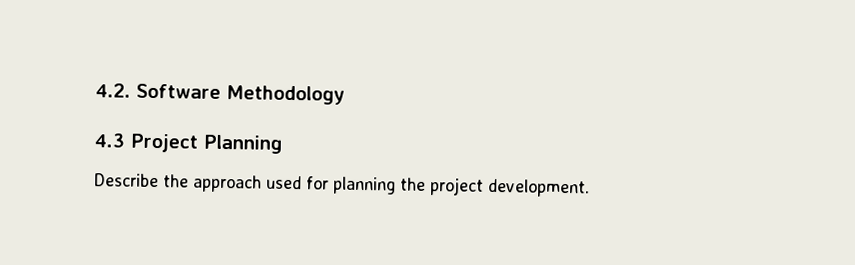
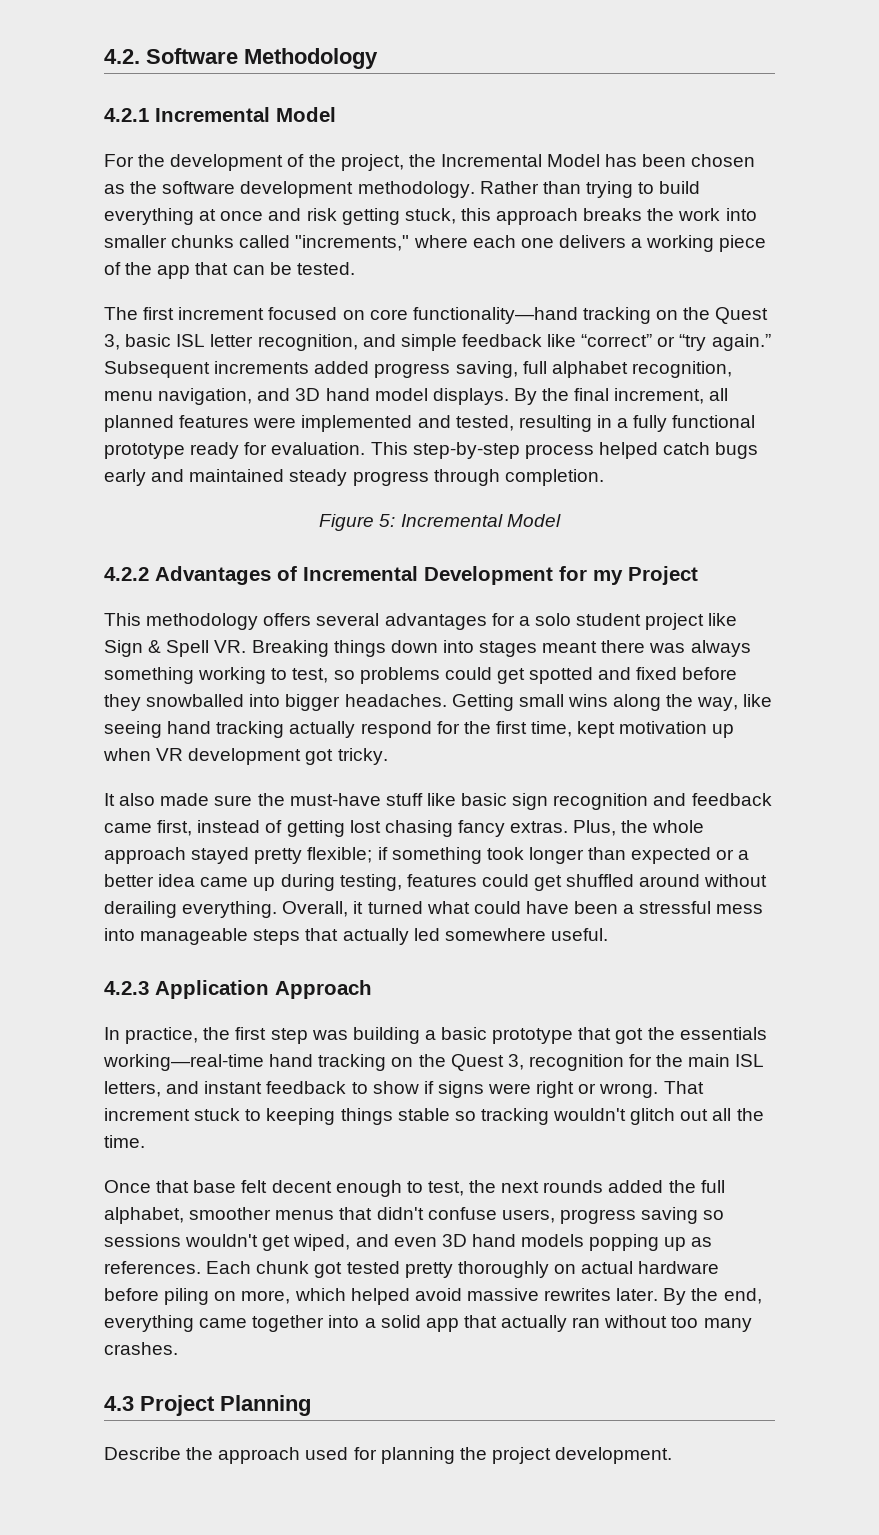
+ 4.2.1 Incremental Model
+ For the development of the project, the Incremental Model has been chosen as the software development methodology. Rather than trying to build everything at once and risk getting stuck, this approach breaks the work into smaller chunks called "increments," where each one delivers a working piece of the app that can be tested.
+ The first increment focused on core functionality—hand tracking on the Quest 3, basic ISL letter recognition, and simple feedback like “correct” or “try again.” Subsequent increments added progress saving, full alphabet recognition, menu navigation, and 3D hand model displays. By the final increment, all planned features were implemented and tested, resulting in a fully functional prototype ready for evaluation. This step-by-step process helped catch bugs early and maintained steady progress through completion.
+ Figure 5: Incremental Model
+ 4.2.2 Advantages of Incremental Development for my Project
+ This methodology offers several advantages for a solo student project like Sign & Spell VR. Breaking things down into stages meant there was always something working to test, so problems could get spotted and fixed before they snowballed into bigger headaches. Getting small wins along the way, like seeing hand tracking actually respond for the first time, kept motivation up when VR development got tricky.
+ It also made sure the must-have stuff like basic sign recognition and feedback came first, instead of getting lost chasing fancy extras. Plus, the whole approach stayed pretty flexible; if something took longer than expected or a better idea came up during testing, features could get shuffled around without derailing everything. Overall, it turned what could have been a stressful mess into manageable steps that actually led somewhere useful.
+ 4.2.3 Application Approach
+ In practice, the first step was building a basic prototype that got the essentials working—real-time hand tracking on the Quest 3, recognition for the main ISL letters, and instant feedback to show if signs were right or wrong. That increment stuck to keeping things stable so tracking wouldn't glitch out all the time.
+ Once that base felt decent enough to test, the next rounds added the full alphabet, smoother menus that didn't confuse users, progress saving so sessions wouldn't get wiped, and even 3D hand models popping up as references. Each chunk got tested pretty thoroughly on actual hardware before piling on more, which helped avoid massive rewrites later. By the end, everything came together into a solid app that actually ran without too many crashes.

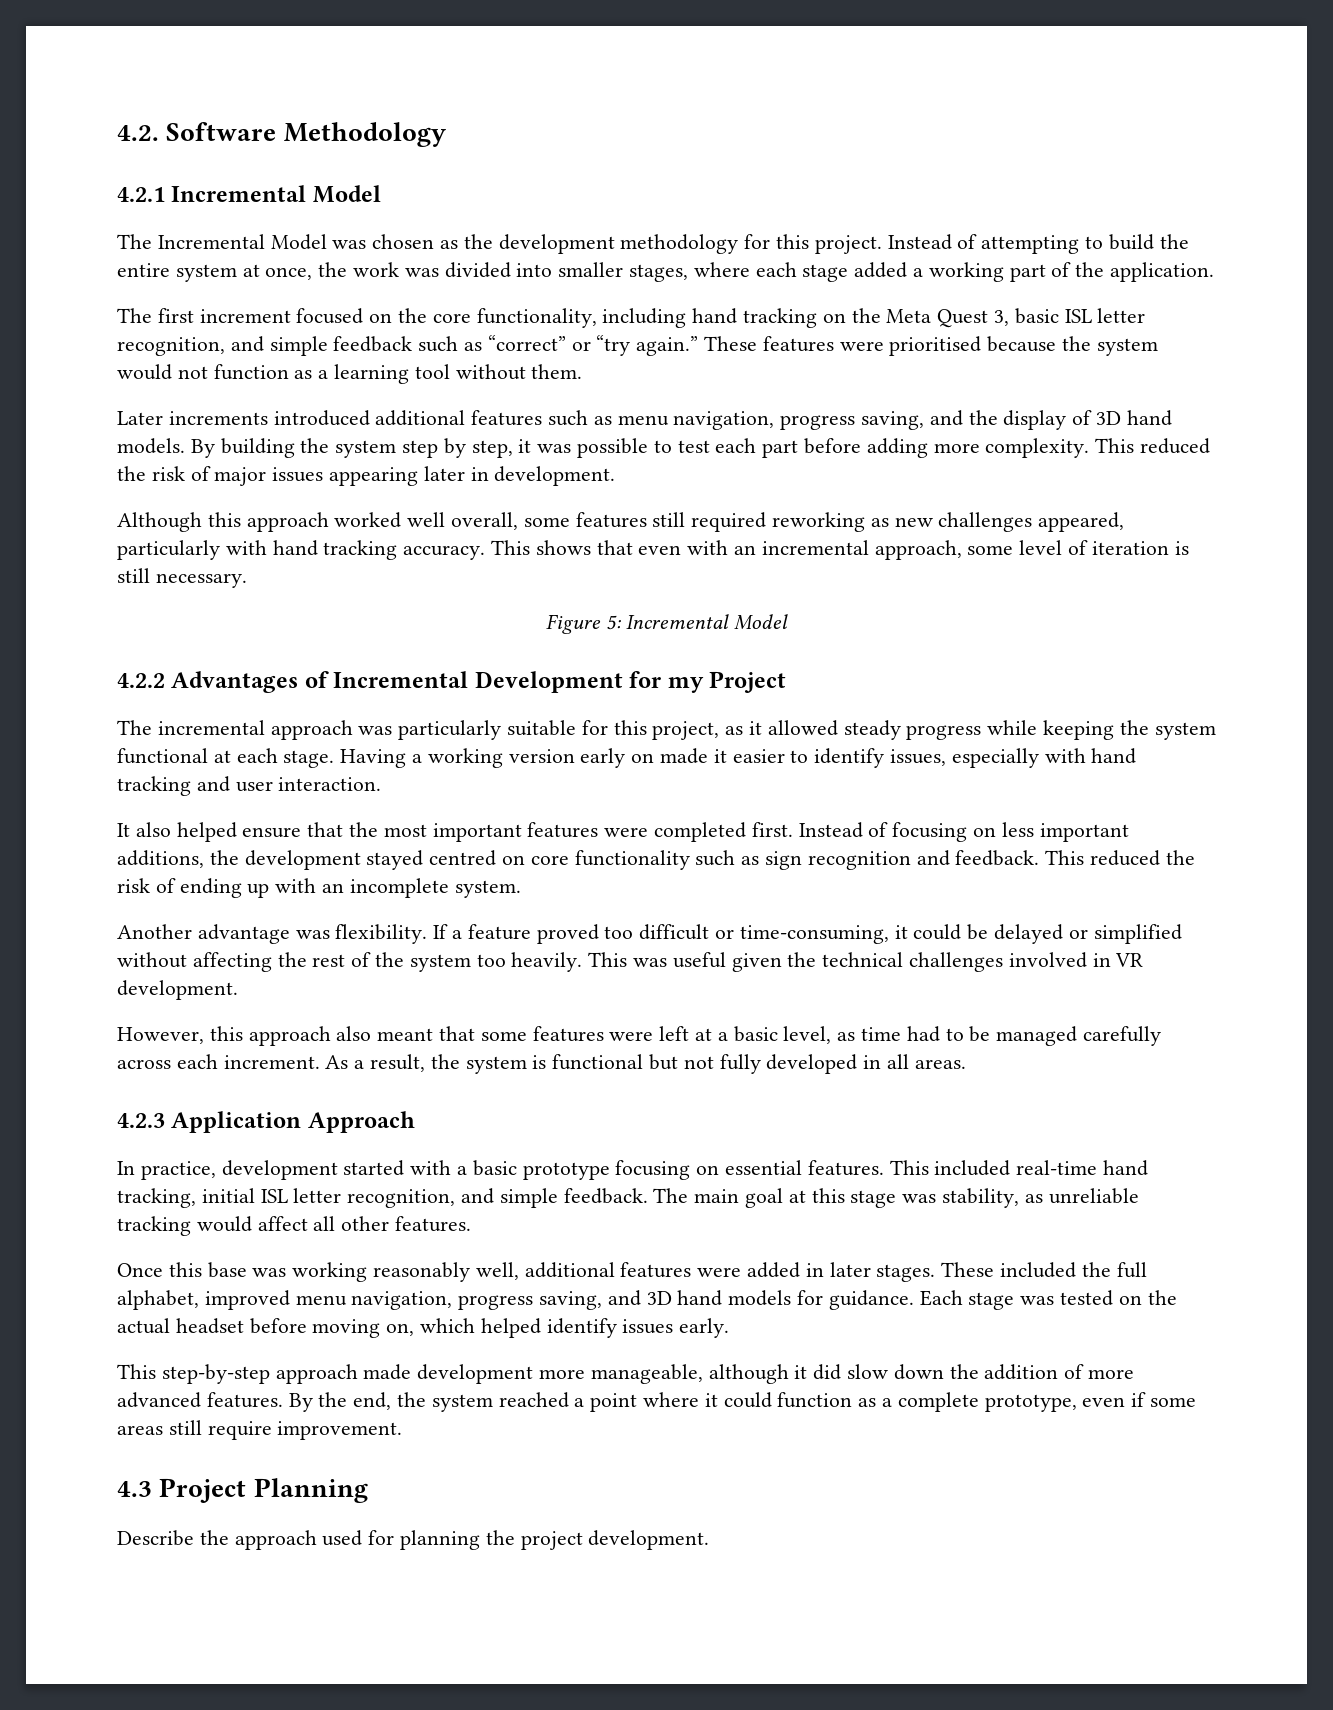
- For the development of the project, the Incremental Model has been chosen as the software development methodology. Rather than trying to build everything at once and risk getting stuck, this approach breaks the work into smaller chunks called "increments," where each one delivers a working piece of the app that can be tested.
+ The Incremental Model was chosen as the development methodology for this project. Instead of attempting to build the entire system at once, the work was divided into smaller stages, where each stage added a working part of the application.
- The first increment focused on core functionality—hand tracking on the Quest 3, basic ISL letter recognition, and simple feedback like “correct” or “try again.”
+ The first increment focused on the core functionality, including hand tracking on the Meta Quest 3, basic ISL letter recognition, and simple feedback such as “correct” or “try again.”
- Subsequent increments added progress saving, full alphabet recognition, menu navigation, and 3D hand model displays. By the final increment, all planned features were implemented and tested, resulting in a fully functional prototype ready for evaluation. This step-by-step process helped catch bugs early and maintained steady progress through completion.
+ These features were prioritised because the system would not function as a learning tool without them.
+ Later increments introduced additional features such as menu navigation, progress saving, and the display of 3D hand models. By building the system step by step, it was possible to test each part before adding more complexity. This reduced the risk of major issues appearing later in development.
+ Although this approach worked well overall, some features still required reworking as new challenges appeared, particularly with hand tracking accuracy. This shows that even with an incremental approach, some level of iteration is still necessary.
- This methodology offers several advantages for a solo student project like Sign & Spell VR. Breaking things down into stages meant there was always something working to test, so problems could get spotted and fixed before they snowballed into bigger headaches. Getting small wins along the way, like seeing hand tracking actually respond for the first time, kept motivation up when VR development got tricky.
- It also made sure the must-have stuff like basic sign recognition and feedback came first, instead of getting lost chasing fancy extras. Plus, the whole approach stayed pretty flexible; if something took longer than expected or a better idea came up during testing, features could get shuffled around without derailing everything. Overall, it turned what could have been a stressful mess into manageable steps that actually led somewhere useful.
+ The incremental approach was particularly suitable for this project, as it allowed steady progress while keeping the system functional at each stage. Having a working version early on made it easier to identify issues, especially with hand tracking and user interaction.
+ It also helped ensure that the most important features were completed first. Instead of focusing on less important additions, the development stayed centred on core functionality such as sign recognition and feedback. This reduced the risk of ending up with an incomplete system.
+ Another advantage was flexibility. If a feature proved too difficult or time-consuming, it could be delayed or simplified without affecting the rest of the system too heavily. This was useful given the technical challenges involved in VR development.
+ However, this approach also meant that some features were left at a basic level, as time had to be managed carefully across each increment. As a result, the system is functional but not fully developed in all areas.
- In practice, the first step was building a basic prototype that got the essentials working—real-time hand tracking on the Quest 3, recognition for the main ISL letters, and instant feedback to show if signs were right or wrong. That increment stuck to keeping things stable so tracking wouldn't glitch out all the time.
- Once that base felt decent enough to test, the next rounds added the full alphabet, smoother menus that didn't confuse users, progress saving so sessions wouldn't get wiped, and even 3D hand models popping up as references. Each chunk got tested pretty thoroughly on actual hardware before piling on more, which helped avoid massive rewrites later. By the end, everything came together into a solid app that actually ran without too many crashes.
+ In practice, development started with a basic prototype focusing on essential features. This included real-time hand tracking, initial ISL letter recognition, and simple feedback. The main goal at this stage was stability, as unreliable tracking would affect all other features.
+ Once this base was working reasonably well, additional features were added in later stages. These included the full alphabet, improved menu navigation, progress saving, and 3D hand models for guidance. Each stage was tested on the actual headset before moving on, which helped identify issues early.
+ This step-by-step approach made development more manageable, although it did slow down the addition of more advanced features. By the end, the system reached a point where it could function as a complete prototype, even if some areas still require improvement.

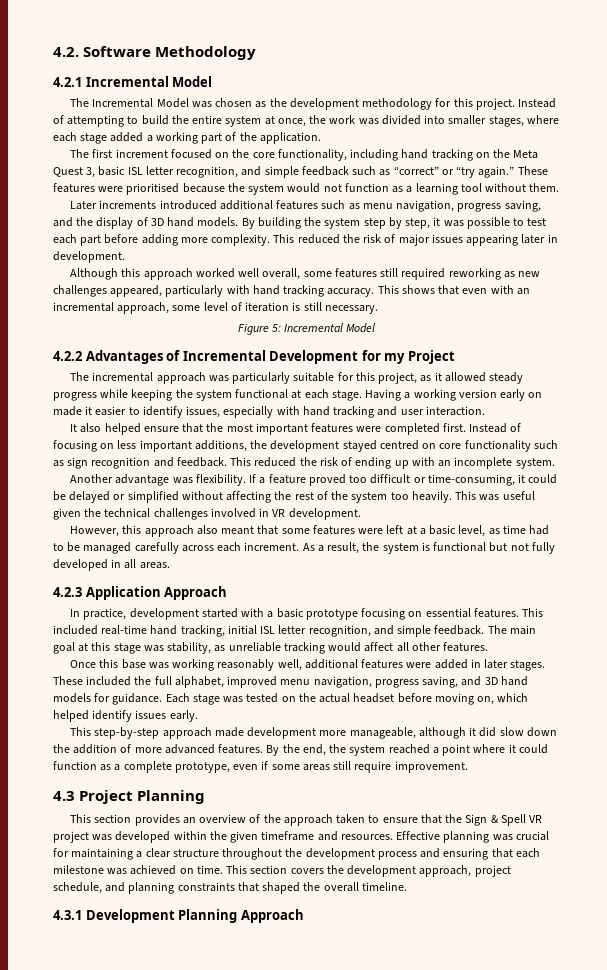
- Describe the approach used for planning the project development.
+ This section provides an overview of the approach taken to ensure that the Sign & Spell VR project was developed within the given timeframe and resources. Effective planning was crucial for maintaining a clear structure throughout the development process and ensuring that each milestone was achieved on time. This section covers the development approach, project schedule, and planning constraints that shaped the overall timeline.
+ 4.3.1 Development Planning Approach

